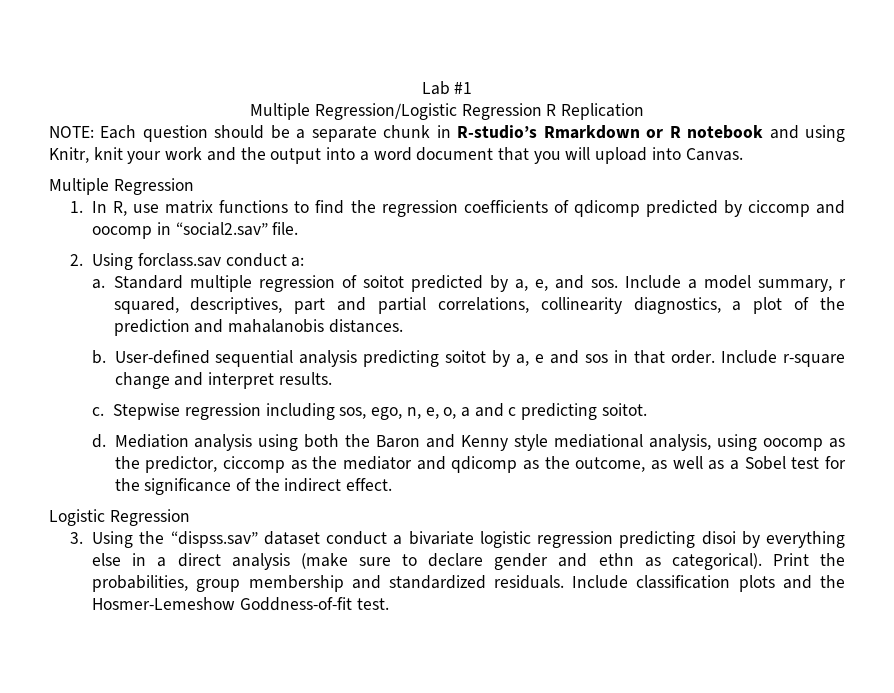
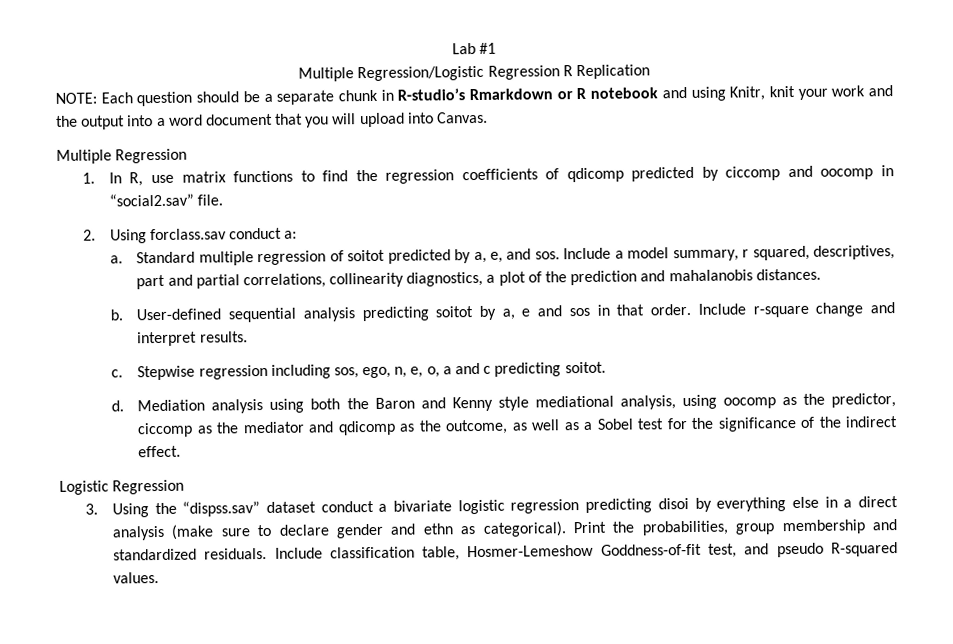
- Include classification plots and the Hosmer-Lemeshow Goddness-of-fit test.
+ Include classification table, Hosmer-Lemeshow Goddness-of-fit test, and pseudo R-squared values.

